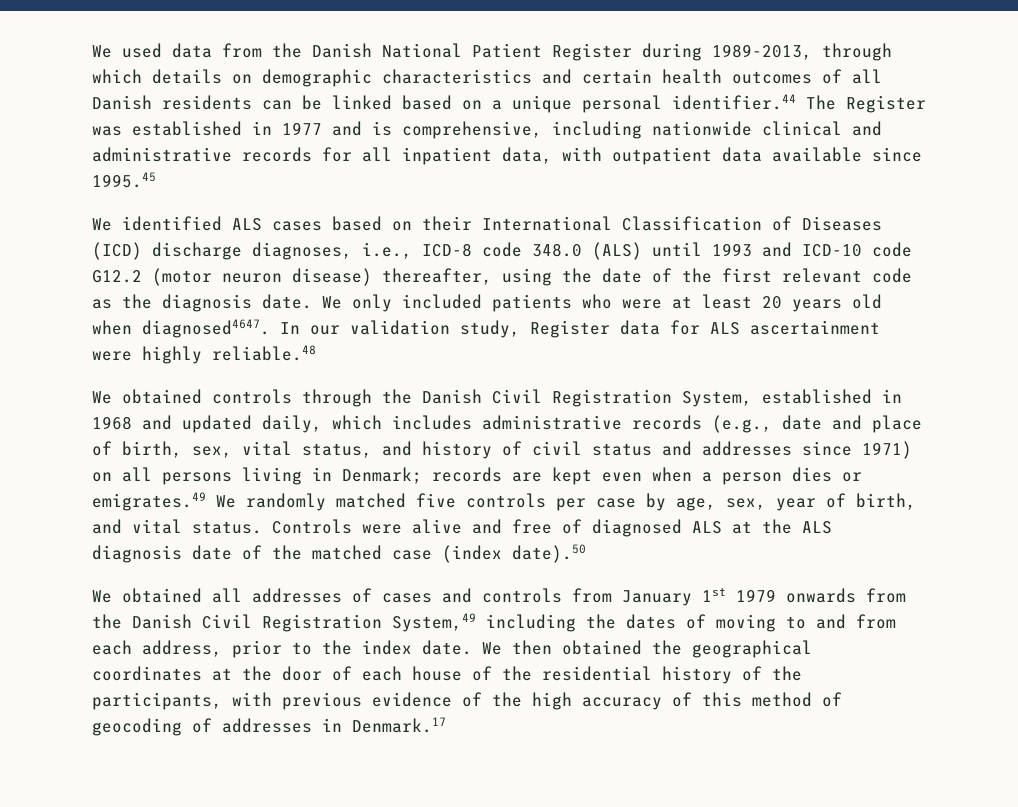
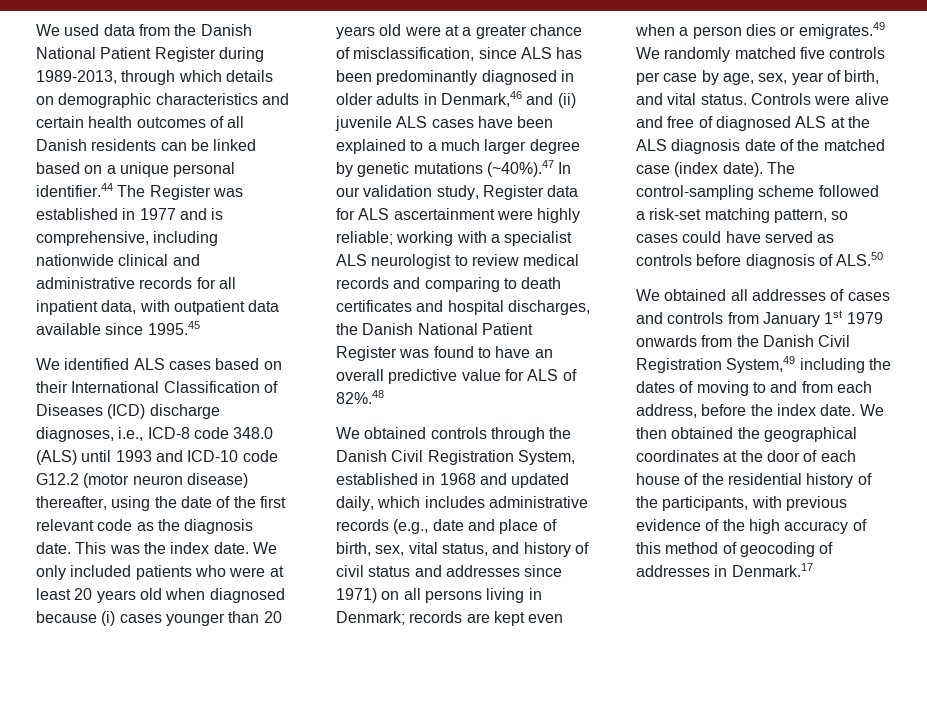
+ This was the index date.
- We only included patients who were at least 20 years old when diagnosed4647. In our validation study, Register data for ALS ascertainment were highly reliable.48
+ We only included patients who were at least 20 years old when diagnosed because (i) cases younger than 20 years old were at a greater chance of misclassification, since ALS has been predominantly diagnosed in older adults in Denmark,46 and (ii) juvenile ALS cases have been explained to a much larger degree by genetic mutations (~40%).47 In our validation study, Register data for ALS ascertainment were highly reliable; working with a specialist ALS neurologist to review medical records and comparing to death certificates and hospital discharges, the Danish National Patient Register was found to have an overall predictive value for ALS of 82%.48
- Controls were alive and free of diagnosed ALS at the ALS diagnosis date of the matched case (index date).50
+ Controls were alive and free of diagnosed ALS at the ALS diagnosis date of the matched case (index date). The control-sampling scheme followed a risk-set matching pattern, so cases could have served as controls before diagnosis of ALS.50
- We obtained all addresses of cases and controls from January 1st 1979 onwards from the Danish Civil Registration System,49 including the dates of moving to and from each address, prior to the index date.
+ We obtained all addresses of cases and controls from January 1st 1979 onwards from the Danish Civil Registration System,49 including the dates of moving to and from each address, before the index date.

